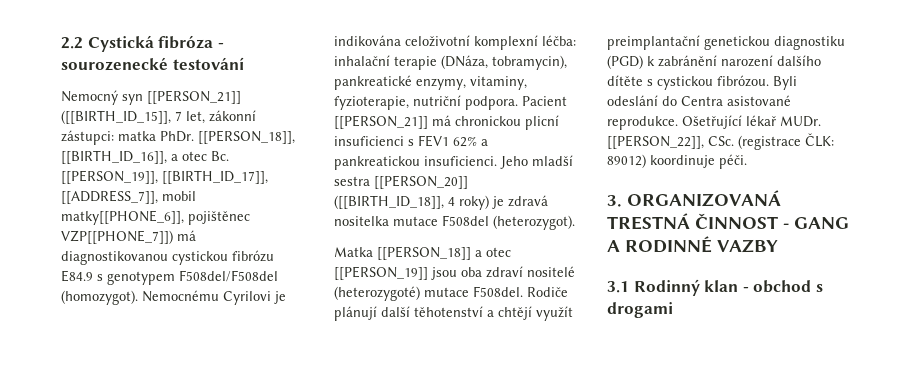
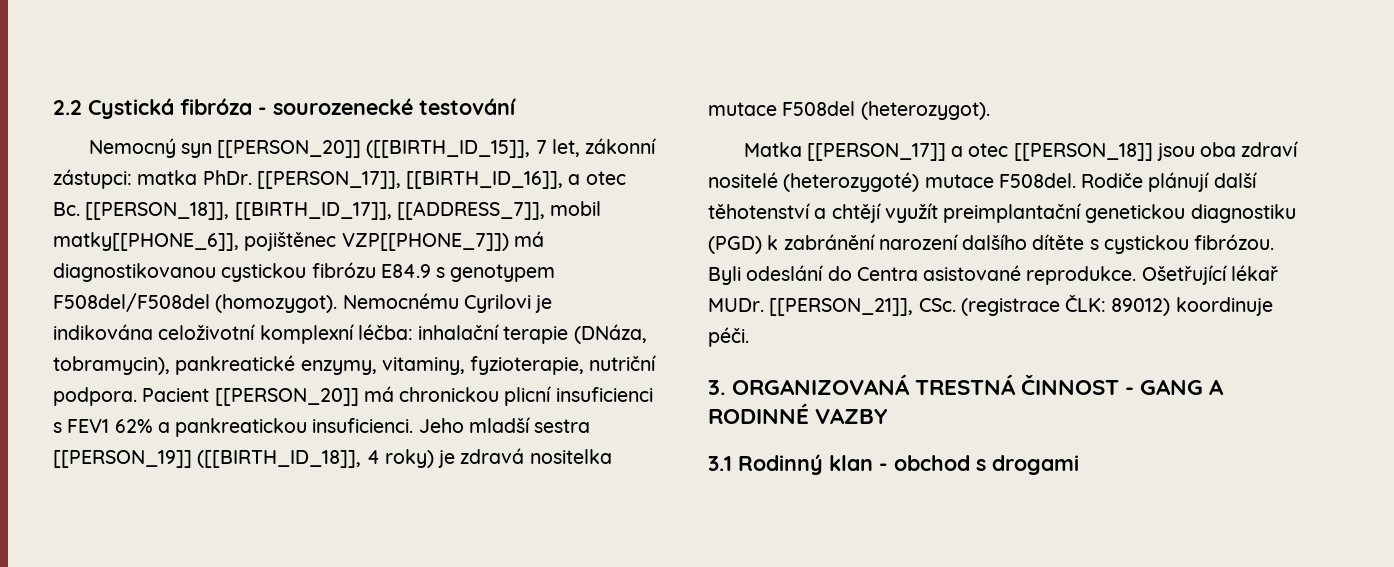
- Nemocný syn [[PERSON_21]] ([[BIRTH_ID_15]], 7 let, zákonní zástupci: matka PhDr.
+ Nemocný syn [[PERSON_20]] ([[BIRTH_ID_15]], 7 let, zákonní zástupci: matka PhDr.
- [[PERSON_18]], [[BIRTH_ID_16]], a otec Bc. [[PERSON_19]], [[BIRTH_ID_17]], [[ADDRESS_7]], mobil matky[[PHONE_6]], pojištěnec VZP[[PHONE_7]]) má diagnostikovanou cystickou fibrózu E84.9 s genotypem F508del/F508del (homozygot).
+ [[PERSON_17]], [[BIRTH_ID_16]], a otec Bc. [[PERSON_18]], [[BIRTH_ID_17]], [[ADDRESS_7]], mobil matky[[PHONE_6]], pojištěnec VZP[[PHONE_7]]) má diagnostikovanou cystickou fibrózu E84.9 s genotypem F508del/F508del (homozygot).
- Pacient [[PERSON_21]] má chronickou plicní insuficienci s FEV1 62% a pankreatickou insuficienci.
+ Pacient [[PERSON_20]] má chronickou plicní insuficienci s FEV1 62% a pankreatickou insuficienci.
- Jeho mladší sestra [[PERSON_20]] ([[BIRTH_ID_18]], 4 roky) je zdravá nositelka mutace F508del (heterozygot).
+ Jeho mladší sestra [[PERSON_19]] ([[BIRTH_ID_18]], 4 roky) je zdravá nositelka mutace F508del (heterozygot).
- Matka [[PERSON_18]] a otec [[PERSON_19]] jsou oba zdraví nositelé (heterozygoté) mutace F508del.
+ Matka [[PERSON_17]] a otec [[PERSON_18]] jsou oba zdraví nositelé (heterozygoté) mutace F508del.
- [[PERSON_22]], CSc. (registrace ČLK: 89012) koordinuje péči.
+ [[PERSON_21]], CSc. (registrace ČLK: 89012) koordinuje péči.

